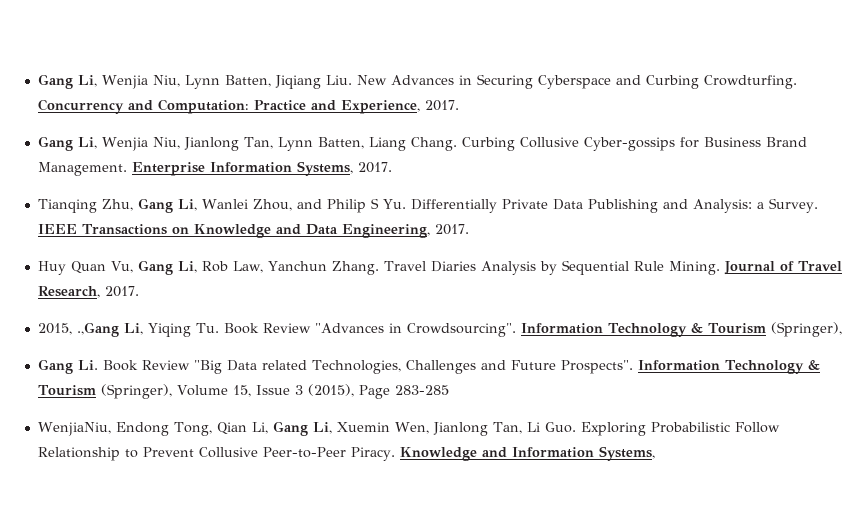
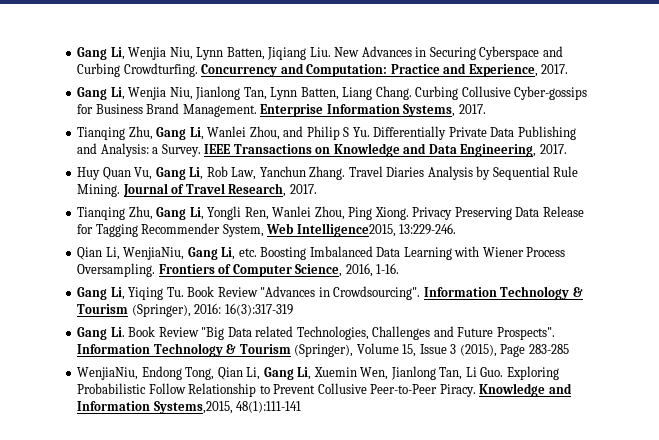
- 2015, .,Gang Li, Yiqing Tu. Book Review "Advances in Crowdsourcing". Information Technology & Tourism (Springer),
+ Tianqing Zhu, Gang Li, Yongli Ren, Wanlei Zhou, Ping Xiong. Privacy Preserving Data Release for Tagging Recommender System, Web Intelligence2015, 13:229-246.
+ Qian Li, WenjiaNiu, Gang Li, etc. Boosting Imbalanced Data Learning with Wiener Process Oversampling. Frontiers of Computer Science, 2016, 1-16.
+ Gang Li, Yiqing Tu. Book Review "Advances in Crowdsourcing". Information Technology & Tourism (Springer), 2016: 16(3):317-319
- Knowledge and Information Systems,
+ Knowledge and Information Systems,2015, 48(1):111-141

